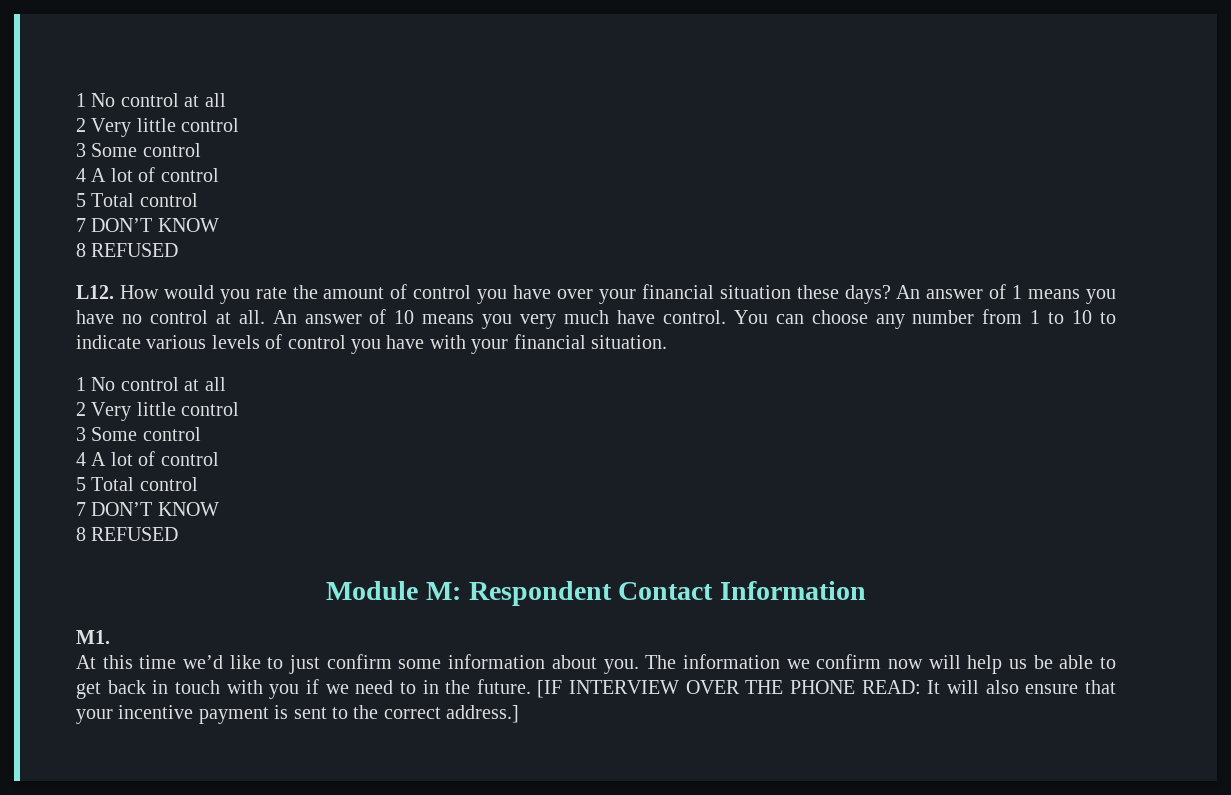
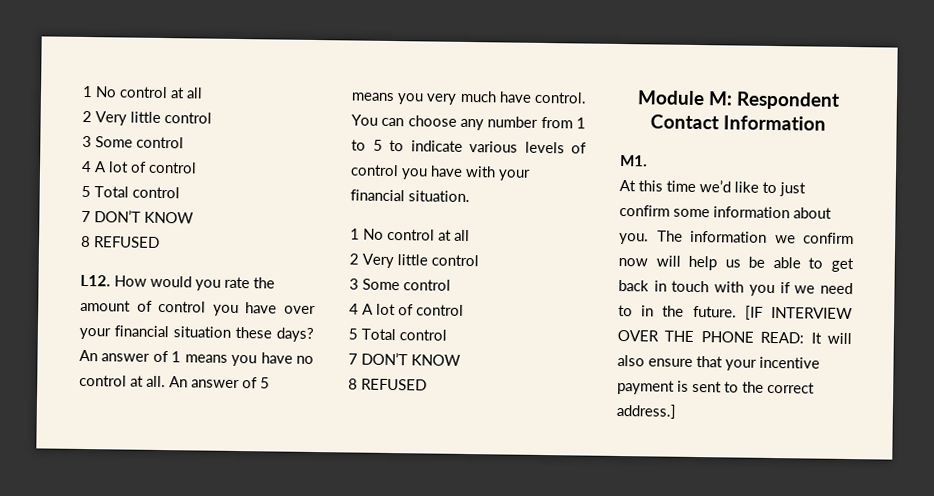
- An answer of 10 means you very much have control.
+ An answer of 5 means you very much have control.
- You can choose any number from 1 to 10 to indicate various levels of control you have with your financial situation.
+ You can choose any number from 1 to 5 to indicate various levels of control you have with your financial situation.

